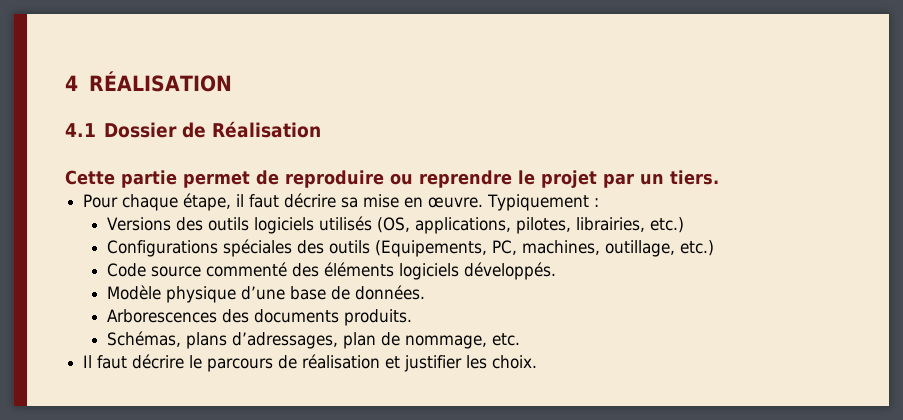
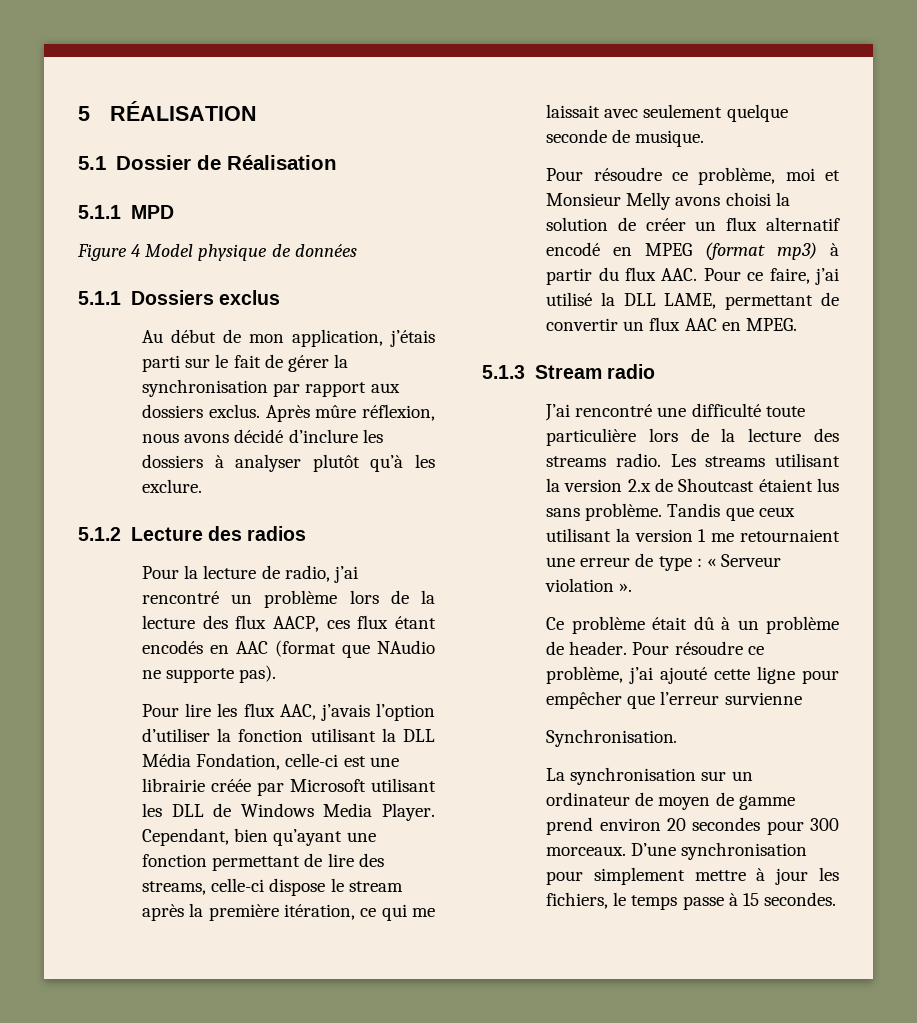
- 4 RÉALISATION
+ 5 RÉALISATION
- 4.1 Dossier de Réalisation
+ 5.1 Dossier de Réalisation
- Cette partie permet de reproduire ou reprendre le projet par un tiers.
- Pour chaque étape, il faut décrire sa mise en œuvre. Typiquement :
- Versions des outils logiciels utilisés (OS, applications, pilotes, librairies, etc.)
- Configurations spéciales des outils (Equipements, PC, machines, outillage, etc.)
- Code source commenté des éléments logiciels développés.
- Modèle physique d’une base de données.
- Arborescences des documents produits.
- Schémas, plans d’adressages, plan de nommage, etc.
- Il faut décrire le parcours de réalisation et justifier les choix.
+ 5.1.1 MPD
+ Figure 4 Model physique de données
+ 5.1.1 Dossiers exclus
+ Au début de mon application, j’étais parti sur le fait de gérer la synchronisation par rapport aux dossiers exclus. Après mûre réflexion, nous avons décidé d’inclure les dossiers à analyser plutôt qu’à les exclure.
+ 5.1.2 Lecture des radios
+ Pour la lecture de radio, j’ai rencontré un problème lors de la lecture des flux AACP, ces flux étant encodés en AAC (format que NAudio ne supporte pas).
+ Pour lire les flux AAC, j’avais l’option d’utiliser la fonction utilisant la DLL Média Fondation, celle-ci est une librairie créée par Microsoft utilisant les DLL de Windows Media Player. Cependant, bien qu’ayant une fonction permettant de lire des streams, celle-ci dispose le stream après la première itération, ce qui me laissait avec seulement quelque seconde de musique.
+ Pour résoudre ce problème, moi et Monsieur Melly avons choisi la solution de créer un flux alternatif encodé en MPEG (format mp3) à partir du flux AAC. Pour ce faire, j’ai utilisé la DLL LAME, permettant de convertir un flux AAC en MPEG.
+ 5.1.3 Stream radio
+ J’ai rencontré une difficulté toute particulière lors de la lecture des streams radio. Les streams utilisant la version 2.x de Shoutcast étaient lus sans problème. Tandis que ceux utilisant la version 1 me retournaient une erreur de type : « Serveur violation ».
+ Ce problème était dû à un problème de header. Pour résoudre ce problème, j’ai ajouté cette ligne pour empêcher que l’erreur survienne
+ Synchronisation.
+ La synchronisation sur un ordinateur de moyen de gamme prend environ 20 secondes pour 300 morceaux. D’une synchronisation pour simplement mettre à jour les fichiers, le temps passe à 15 secondes.

